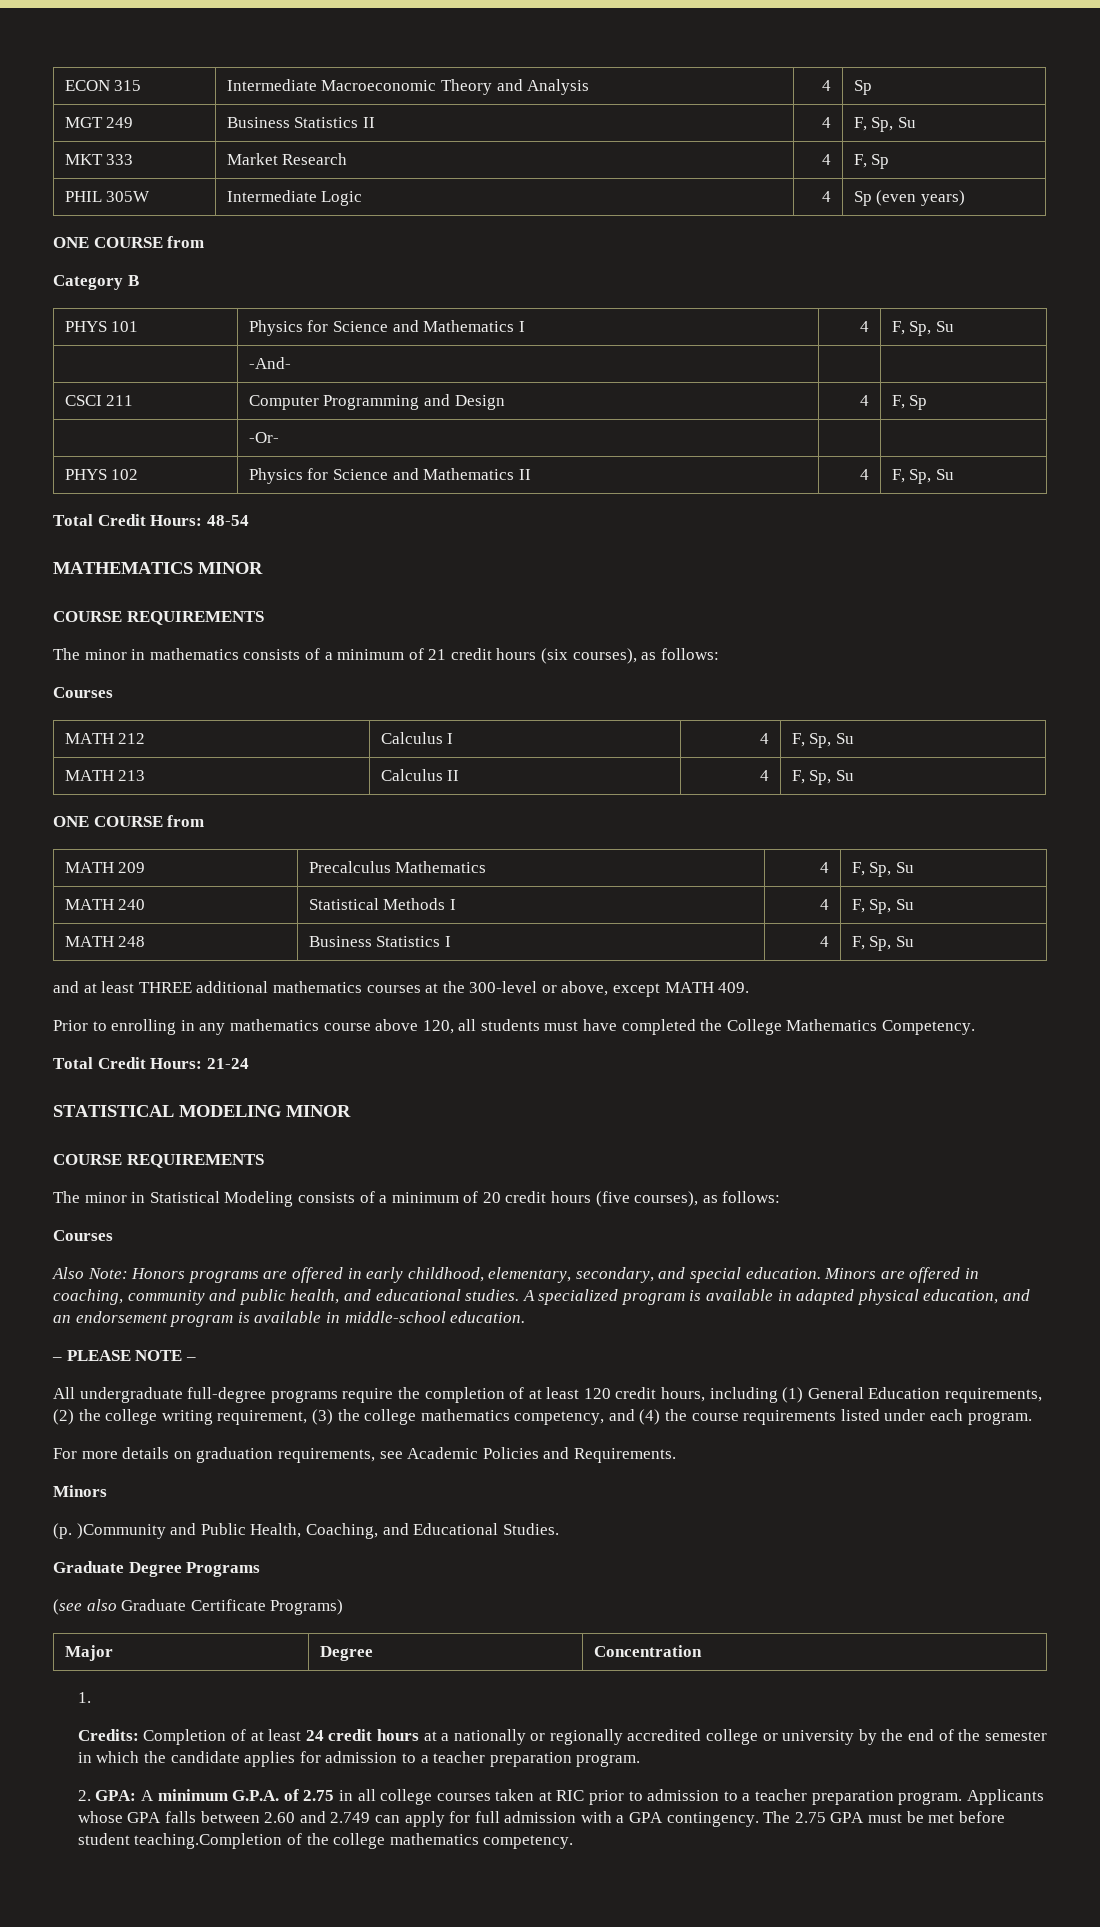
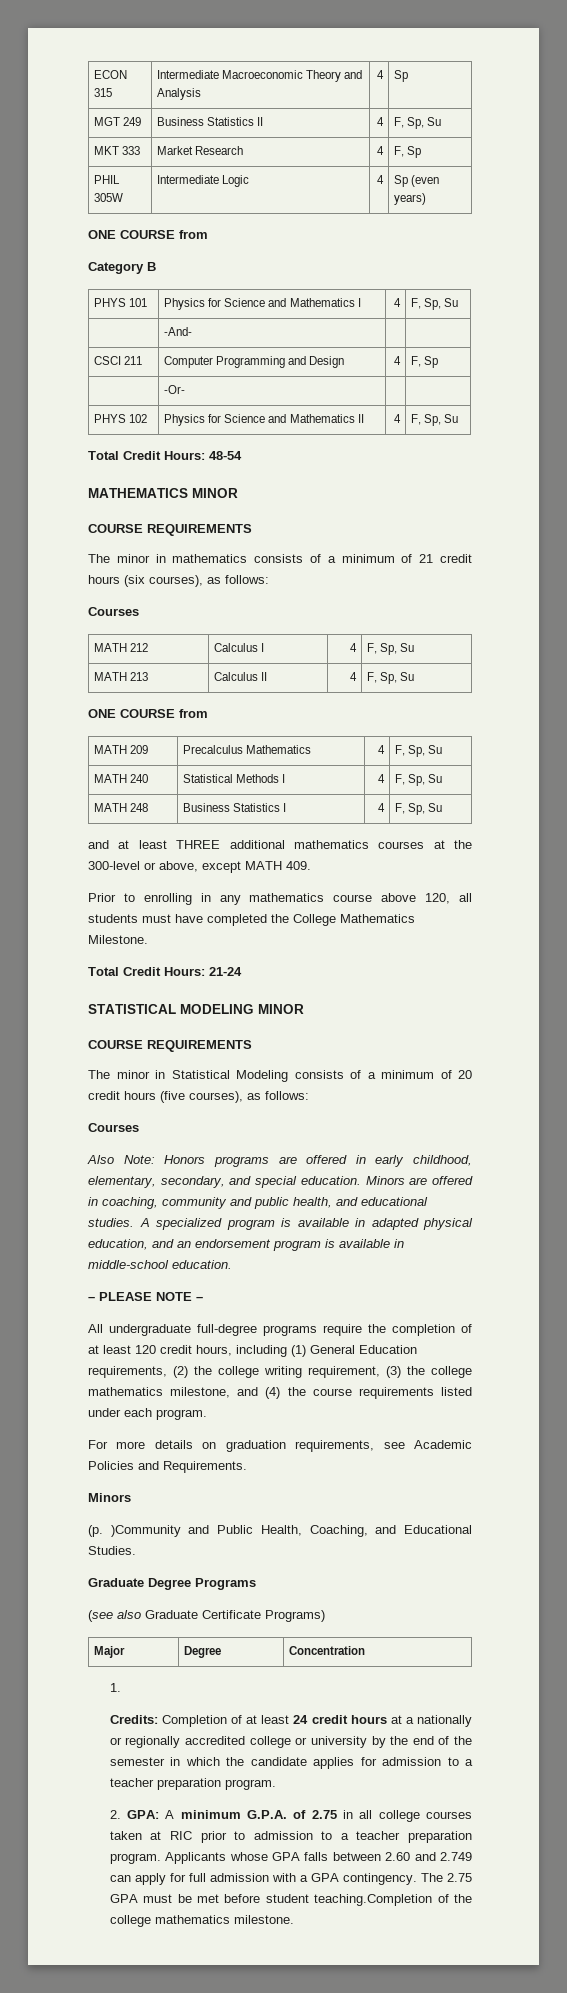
- Prior to enrolling in any mathematics course above 120, all students must have completed the College Mathematics Competency.
+ Prior to enrolling in any mathematics course above 120, all students must have completed the College Mathematics Milestone.
- All undergraduate full-degree programs require the completion of at least 120 credit hours, including (1) General Education requirements, (2) the college writing requirement, (3) the college mathematics competency, and (4) the course requirements listed under each program.
+ All undergraduate full-degree programs require the completion of at least 120 credit hours, including (1) General Education requirements, (2) the college writing requirement, (3) the college mathematics milestone, and (4) the course requirements listed under each program.
- The 2.75 GPA must be met before student teaching.Completion of the college mathematics competency.
+ The 2.75 GPA must be met before student teaching.Completion of the college mathematics milestone.

